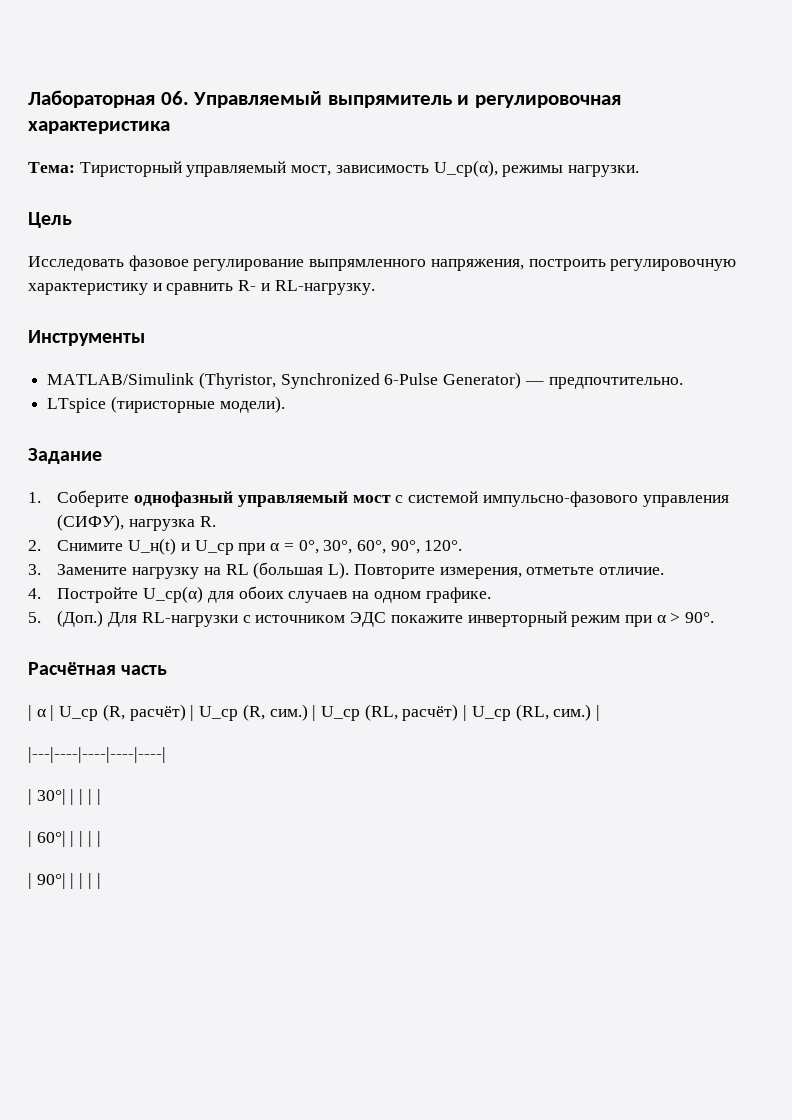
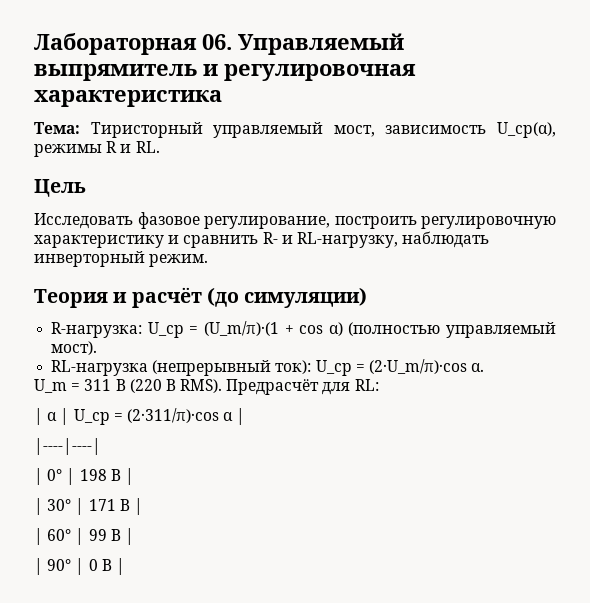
- Тема: Тиристорный управляемый мост, зависимость U_ср(α), режимы нагрузки.
+ Тема: Тиристорный управляемый мост, зависимость U_ср(α), режимы R и RL.
- Исследовать фазовое регулирование выпрямленного напряжения, построить регулировочную характеристику и сравнить R- и RL-нагрузку.
- Инструменты
- MATLAB/Simulink (Thyristor, Synchronized 6-Pulse Generator) — предпочтительно.
- LTspice (тиристорные модели).
- Задание
- 1. Соберите однофазный управляемый мост с системой импульсно-фазового управления (СИФУ), нагрузка R.
- 2. Снимите U_н(t) и U_ср при α = 0°, 30°, 60°, 90°, 120°.
- 3. Замените нагрузку на RL (большая L). Повторите измерения, отметьте отличие.
- 4. Постройте U_ср(α) для обоих случаев на одном графике.
- 5. (Доп.) Для RL-нагрузки с источником ЭДС покажите инверторный режим при α > 90°.
- Расчётная часть
- | α | U_ср (R, расчёт) | U_ср (R, сим.) | U_ср (RL, расчёт) | U_ср (RL, сим.) |
- |---|----|----|----|----|
- | 30°| | | | |
- | 60°| | | | |
- | 90°| | | | |
+ Исследовать фазовое регулирование, построить регулировочную характеристику и сравнить R- и RL-нагрузку, наблюдать инверторный режим.
+ Теория и расчёт (до симуляции)
+ R-нагрузка: U_ср = (U_m/π)·(1 + cos α) (полностью управляемый мост).
+ RL-нагрузка (непрерывный ток): U_ср = (2·U_m/π)·cos α.
+ U_m = 311 В (220 В RMS). Предрасчёт для RL:
+ | α | U_ср = (2·311/π)·cos α |
+ |----|----|
+ | 0° | 198 В |
+ | 30° | 171 В |
+ | 60° | 99 В |
+ | 90° | 0 В |

